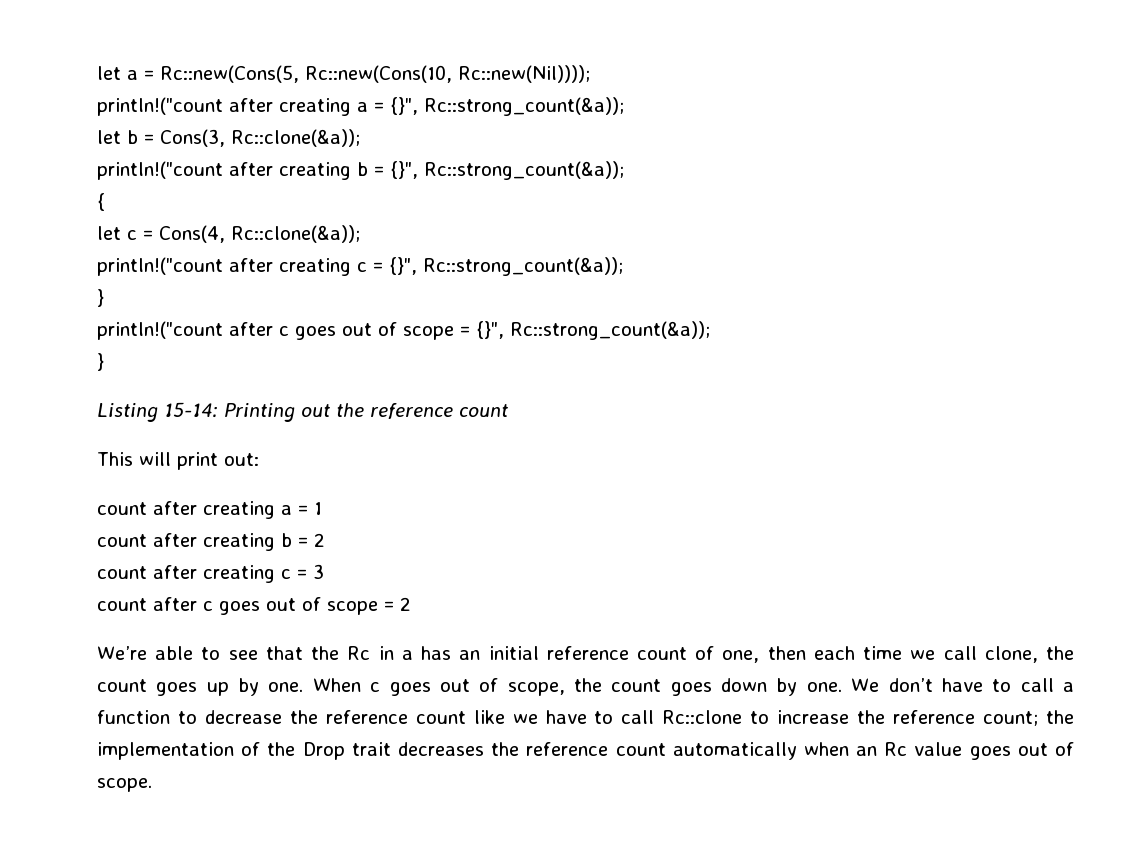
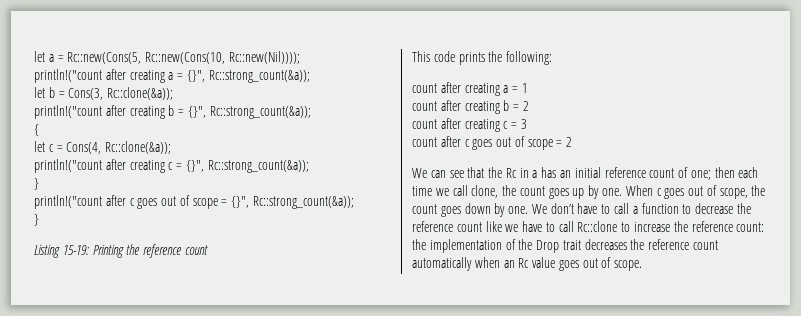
- Listing 15-14: Printing out the reference count
+ Listing 15-19: Printing the reference count
- This will print out:
+ This code prints the following:
- We’re able to see that the Rc in a has an initial reference count of one, then each time we call clone, the count goes up by one.
+ We can see that the Rc in a has an initial reference count of one; then each time we call clone, the count goes up by one.
- We don’t have to call a function to decrease the reference count like we have to call Rc::clone to increase the reference count; the implementation of the Drop trait decreases the reference count automatically when an Rc value goes out of scope.
+ We don’t have to call a function to decrease the reference count like we have to call Rc::clone to increase the reference count: the implementation of the Drop trait decreases the reference count automatically when an Rc value goes out of scope.

